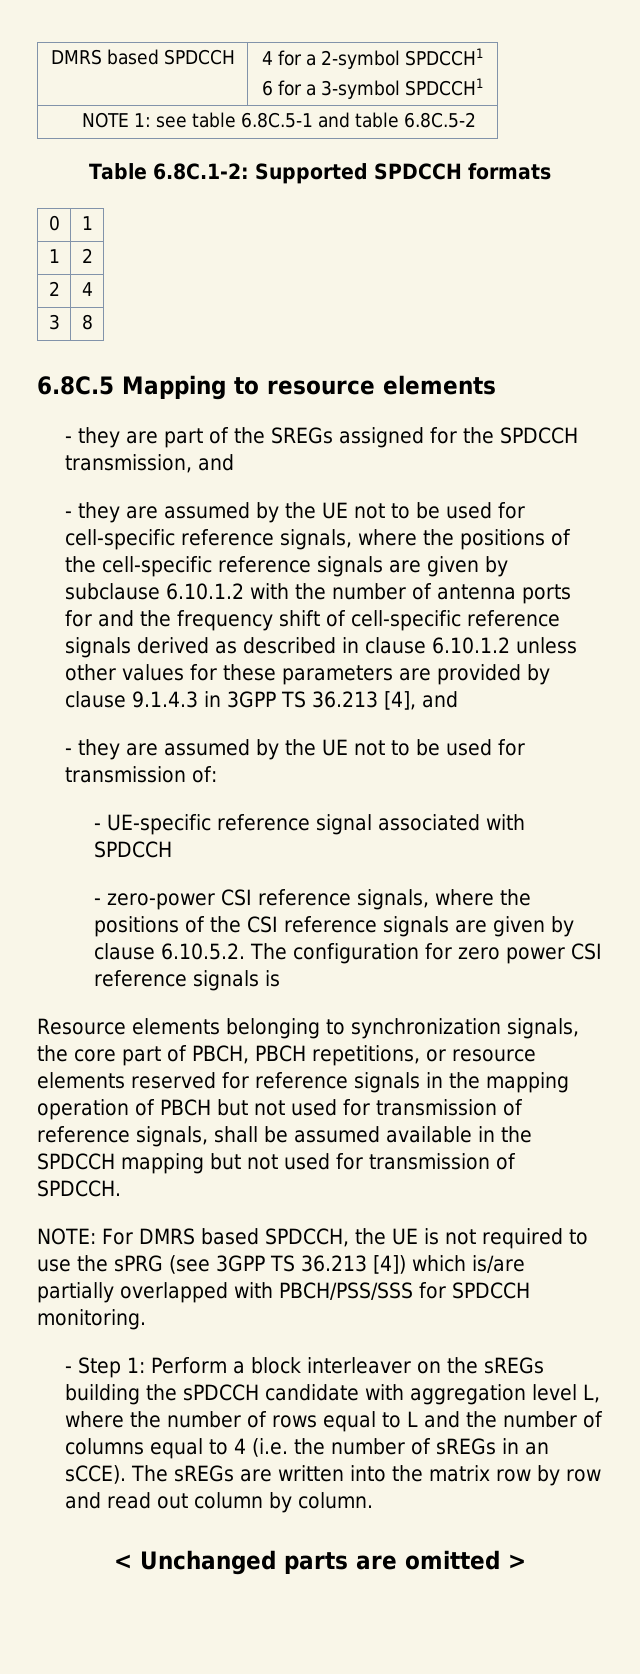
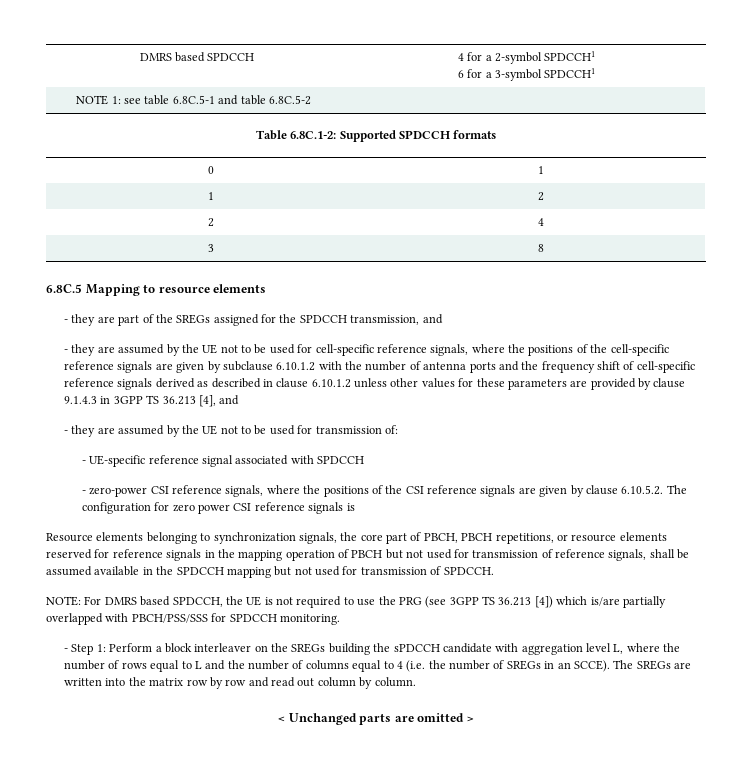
- - they are assumed by the UE not to be used for cell-specific reference signals, where the positions of the cell-specific reference signals are given by subclause 6.10.1.2 with the number of antenna ports for and the frequency shift of cell-specific reference signals derived as described in clause 6.10.1.2 unless other values for these parameters are provided by clause 9.1.4.3 in 3GPP TS 36.213 [4], and
+ - they are assumed by the UE not to be used for cell-specific reference signals, where the positions of the cell-specific reference signals are given by subclause 6.10.1.2 with the number of antenna ports and the frequency shift of cell-specific reference signals derived as described in clause 6.10.1.2 unless other values for these parameters are provided by clause 9.1.4.3 in 3GPP TS 36.213 [4], and
- NOTE: For DMRS based SPDCCH, the UE is not required to use the sPRG (see 3GPP TS 36.213 [4]) which is/are partially overlapped with PBCH/PSS/SSS for SPDCCH monitoring.
+ NOTE: For DMRS based SPDCCH, the UE is not required to use the PRG (see 3GPP TS 36.213 [4]) which is/are partially overlapped with PBCH/PSS/SSS for SPDCCH monitoring.
- - Step 1: Perform a block interleaver on the sREGs building the sPDCCH candidate with aggregation level L, where the number of rows equal to L and the number of columns equal to 4 (i.e. the number of sREGs in an sCCE). The sREGs are written into the matrix row by row and read out column by column.
+ - Step 1: Perform a block interleaver on the SREGs building the sPDCCH candidate with aggregation level L, where the number of rows equal to L and the number of columns equal to 4 (i.e. the number of SREGs in an SCCE). The SREGs are written into the matrix row by row and read out column by column.

